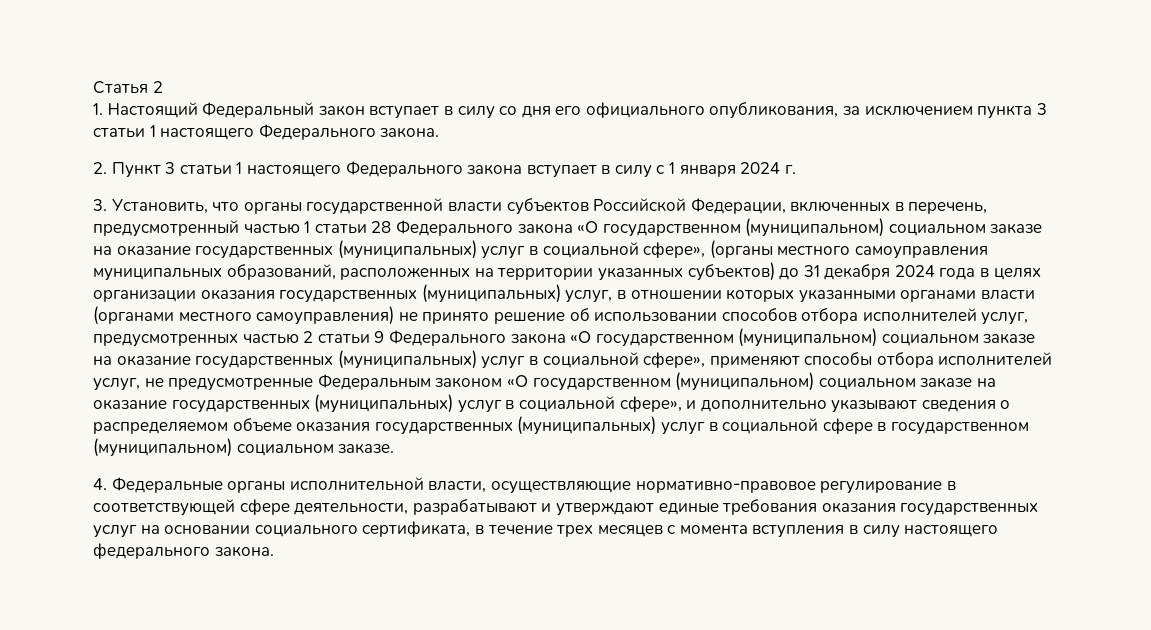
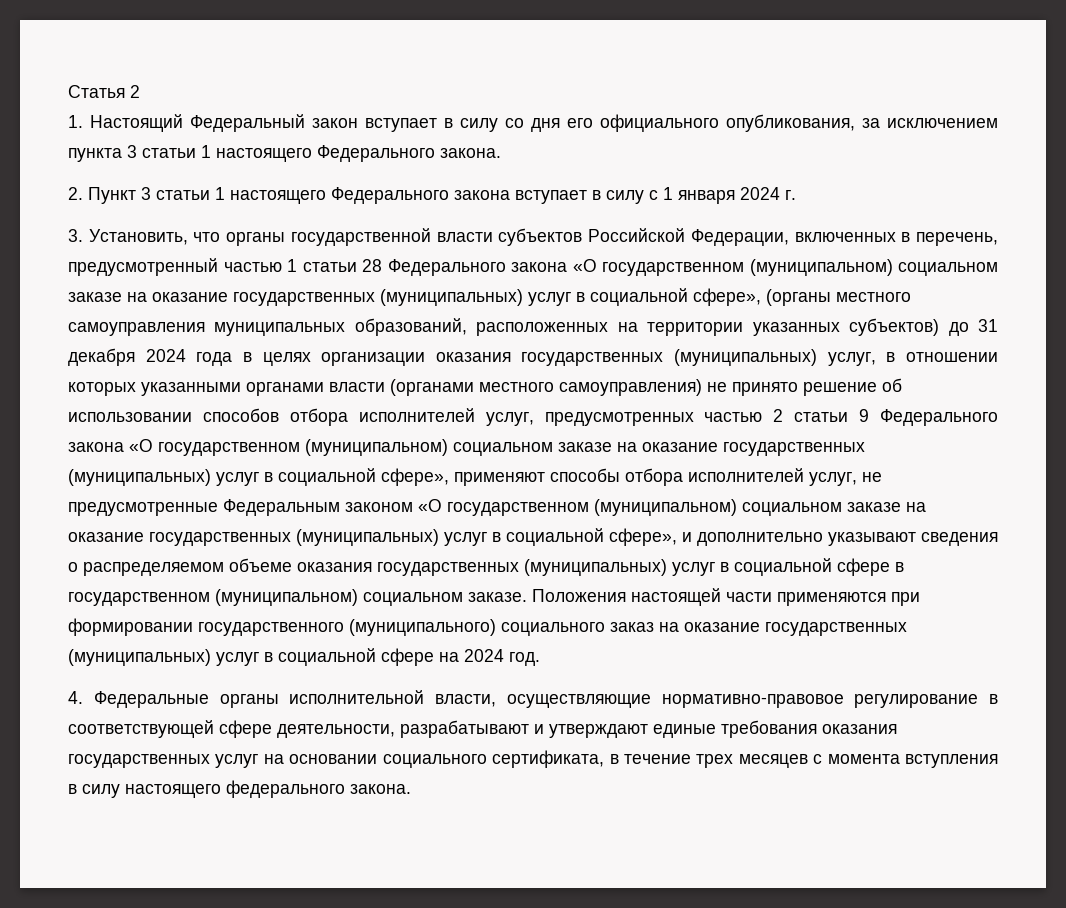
+ Положения настоящей части применяются при формировании государственного (муниципального) социального заказ на оказание государственных (муниципальных) услуг в социальной сфере на 2024 год.

